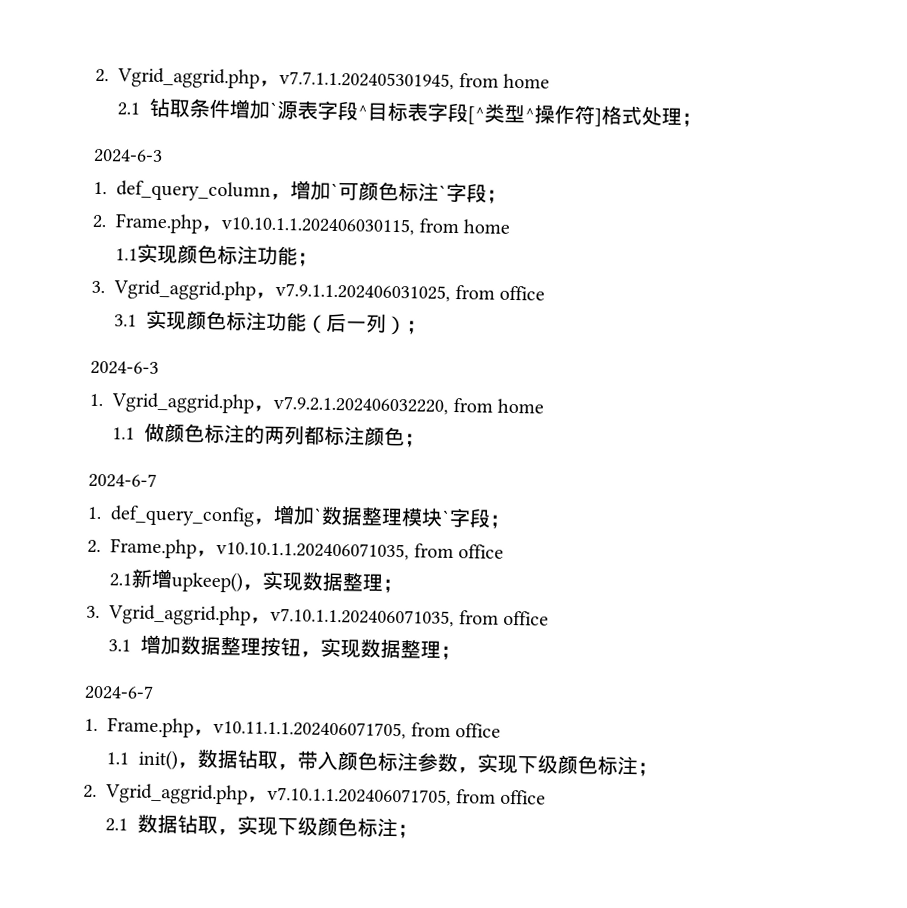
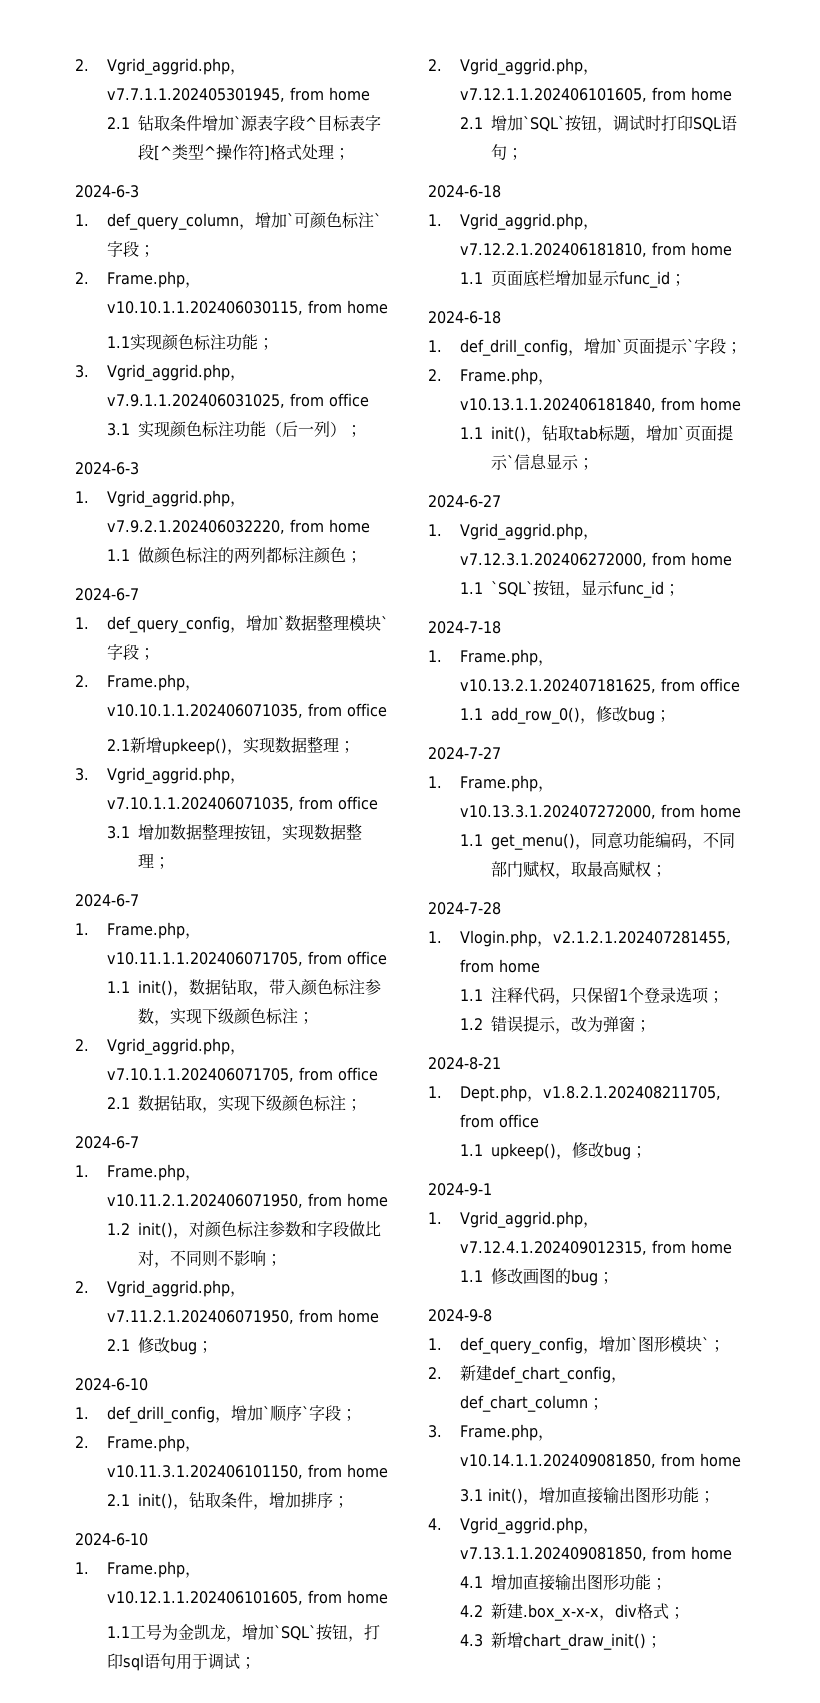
  2.1数据钻取，实现下级颜色标注；
+ 2024-6-7
+ 1. Frame.php，v10.11.2.1.202406071950, from home
+ 1.2 init()，对颜色标注参数和字段做比对，不同则不影响；
+ 2. Vgrid_aggrid.php，v7.11.2.1.202406071950, from home
+ 2.1修改bug；
+ 2024-6-10
+ 1. def_drill_config，增加`顺序`字段；
+ 2. Frame.php，v10.11.3.1.202406101150, from home
+ 2.1 init()，钻取条件，增加排序；
+ 2024-6-10
+ 1. Frame.php，v10.12.1.1.202406101605, from home
+ 1.1工号为金凯龙，增加`SQL`按钮，打印sql语句用于调试；
+ 2. Vgrid_aggrid.php，v7.12.1.1.202406101605, from home
+ 2.1增加`SQL`按钮，调试时打印SQL语句；
+ 2024-6-18
+ 1. Vgrid_aggrid.php，v7.12.2.1.202406181810, from home
+ 1.1页面底栏增加显示func_id；
+ 2024-6-18
+ 1. def_drill_config，增加`页面提示`字段；
+ 2. Frame.php，v10.13.1.1.202406181840, from home
+ 1.1 init()，钻取tab标题，增加`页面提示`信息显示；
+ 2024-6-27
+ 1. Vgrid_aggrid.php，v7.12.3.1.202406272000, from home
+ 1.1 `SQL`按钮，显示func_id；
+ 2024-7-18
+ 1. Frame.php，v10.13.2.1.202407181625, from office
+ 1.1 add_row_0()，修改bug；
+ 2024-7-27
+ 1. Frame.php，v10.13.3.1.202407272000, from home
+ 1.1 get_menu()，同意功能编码，不同部门赋权，取最高赋权；
+ 2024-7-28
+ 1. Vlogin.php，v2.1.2.1.202407281455, from home
+ 1.1注释代码，只保留1个登录选项；
+ 1.2错误提示，改为弹窗；
+ 2024-8-21
+ 1. Dept.php，v1.8.2.1.202408211705, from office
+ 1.1 upkeep()，修改bug；
+ 2024-9-1
+ 1. Vgrid_aggrid.php，v7.12.4.1.202409012315, from home
+ 1.1修改画图的bug；
+ 2024-9-8
+ 1. def_query_config，增加`图形模块`；
+ 2.新建def_chart_config，def_chart_column；
+ 3. Frame.php，v10.14.1.1.202409081850, from home
+ 3.1 init()，增加直接输出图形功能；
+ 4. Vgrid_aggrid.php，v7.13.1.1.202409081850, from home
+ 4.1增加直接输出图形功能；
+ 4.2新建.box_x-x-x，div格式；
+ 4.3新增chart_draw_init()；

